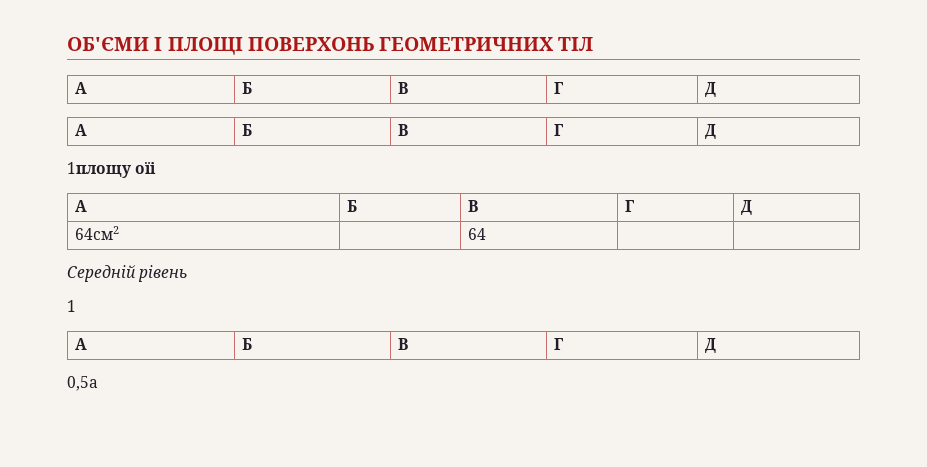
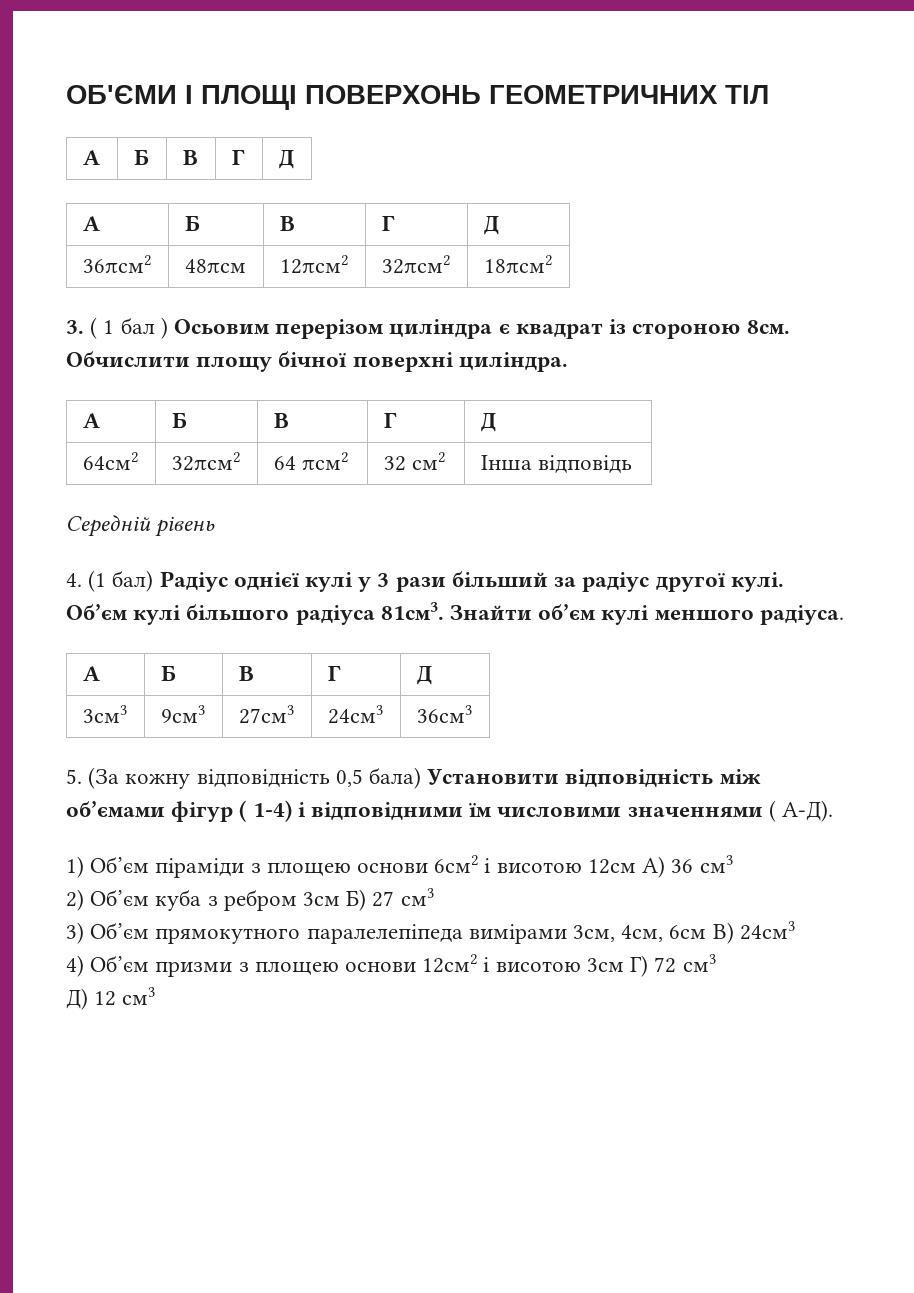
- 1площу оїі
+ 36πсм2 | 48πсм | 12πсм2 | 32πсм2 | 18πсм2
+ 3. ( 1 бал ) Осьовим перерізом циліндра є квадрат із стороною 8см. Обчислити площу бічної поверхні циліндра.
- 64см2 | | 64 | |
+ 64см2 | 32πсм2 | 64 πсм2 | 32 см2 | Інша відповідь
  Середній рівень
- 1
+ 4. (1 бал) Радіус однієї кулі у 3 рази більший за радіус другої кулі. Об’єм кулі більшого радіуса 81см3. Знайти об’єм кулі меншого радіуса.
  А | Б | В | Г | Д
- 0,5а
+ 3см3 | 9см3 | 27см3 | 24см3 | 36см3
+ 5. (За кожну відповідність 0,5 бала) Установити відповідність між об’ємами фігур ( 1-4) і відповідними їм числовими значеннями ( А-Д).
+ 1) Об’єм піраміди з площею основи 6см2 і висотою 12см А) 36 см3
+ 2) Об’єм куба з ребром 3см Б) 27 см3
+ 3) Об’єм прямокутного паралелепіпеда вимірами 3см, 4см, 6см В) 24см3
+ 4) Об’єм призми з площею основи 12см2 і висотою 3см Г) 72 см3
+ Д) 12 см3

